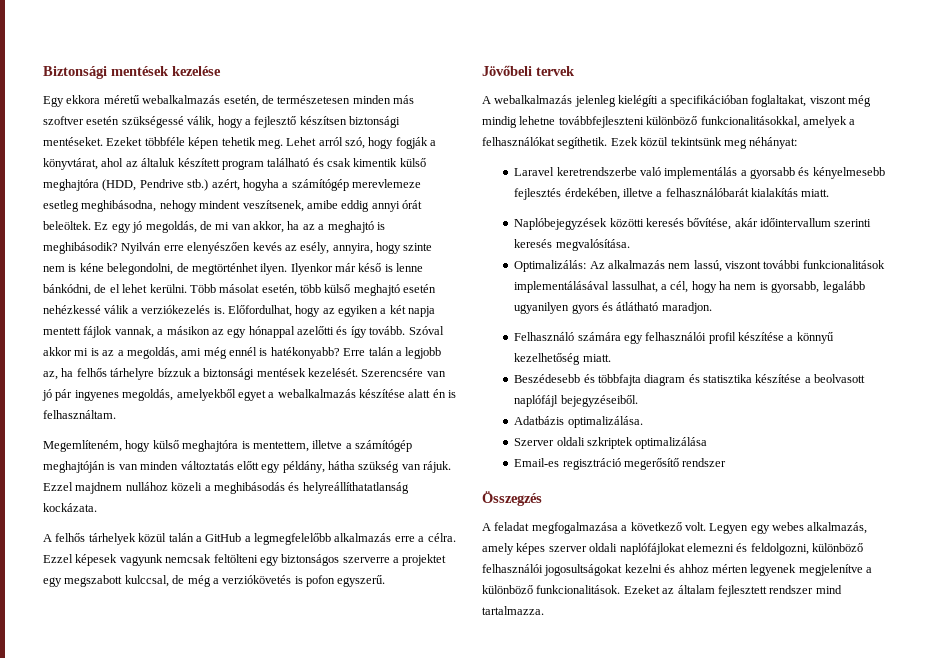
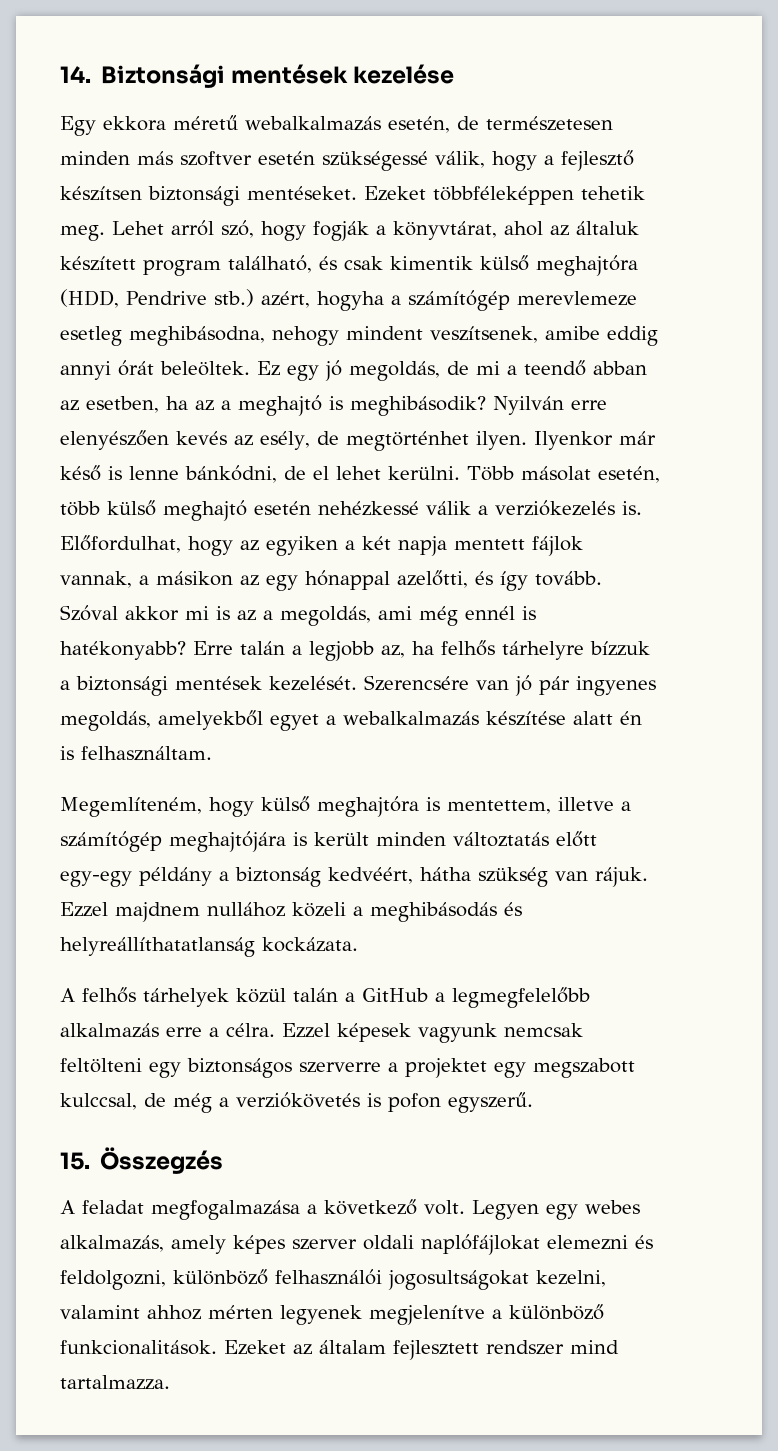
- Biztonsági mentések kezelése
+ 14. Biztonsági mentések kezelése
- Ezeket többféle képen tehetik meg.
+ Ezeket többféleképpen tehetik meg.
- Lehet arról szó, hogy fogják a könyvtárat, ahol az általuk készített program található és csak kimentik külső meghajtóra (HDD, Pendrive stb.) azért, hogyha a számítógép merevlemeze esetleg meghibásodna, nehogy mindent veszítsenek, amibe eddig annyi órát beleöltek.
+ Lehet arról szó, hogy fogják a könyvtárat, ahol az általuk készített program található, és csak kimentik külső meghajtóra (HDD, Pendrive stb.) azért, hogyha a számítógép merevlemeze esetleg meghibásodna, nehogy mindent veszítsenek, amibe eddig annyi órát beleöltek.
- Ez egy jó megoldás, de mi van akkor, ha az a meghajtó is meghibásodik?
+ Ez egy jó megoldás, de mi a teendő abban az esetben, ha az a meghajtó is meghibásodik?
- Nyilván erre elenyészően kevés az esély, annyira, hogy szinte nem is kéne belegondolni, de megtörténhet ilyen.
+ Nyilván erre elenyészően kevés az esély, de megtörténhet ilyen.
- Előfordulhat, hogy az egyiken a két napja mentett fájlok vannak, a másikon az egy hónappal azelőtti és így tovább.
+ Előfordulhat, hogy az egyiken a két napja mentett fájlok vannak, a másikon az egy hónappal azelőtti, és így tovább.
- Megemlíteném, hogy külső meghajtóra is mentettem, illetve a számítógép meghajtóján is van minden változtatás előtt egy példány, hátha szükség van rájuk.
+ Megemlíteném, hogy külső meghajtóra is mentettem, illetve a számítógép meghajtójára is került minden változtatás előtt egy-egy példány a biztonság kedvéért, hátha szükség van rájuk.
- Jövőbeli tervek
- A webalkalmazás jelenleg kielégíti a specifikációban foglaltakat, viszont még mindig lehetne továbbfejleszteni különböző funkcionalitásokkal, amelyek a felhasználókat segíthetik. Ezek közül tekintsünk meg néhányat:
- Laravel keretrendszerbe való implementálás a gyorsabb és kényelmesebb fejlesztés érdekében, illetve a felhasználóbarát kialakítás miatt.
- Naplóbejegyzések közötti keresés bővítése, akár időintervallum szerinti keresés megvalósítása.
- Optimalizálás: Az alkalmazás nem lassú, viszont további funkcionalitások implementálásával lassulhat, a cél, hogy ha nem is gyorsabb, legalább ugyanilyen gyors és átlátható maradjon.
- Felhasználó számára egy felhasználói profil készítése a könnyű kezelhetőség miatt.
- Beszédesebb és többfajta diagram és statisztika készítése a beolvasott naplófájl bejegyzéseiből.
- Adatbázis optimalizálása.
- Szerver oldali szkriptek optimalizálása
- Email-es regisztráció megerősítő rendszer
- Összegzés
+ 15. Összegzés
- Legyen egy webes alkalmazás, amely képes szerver oldali naplófájlokat elemezni és feldolgozni, különböző felhasználói jogosultságokat kezelni és ahhoz mérten legyenek megjelenítve a különböző funkcionalitások.
+ Legyen egy webes alkalmazás, amely képes szerver oldali naplófájlokat elemezni és feldolgozni, különböző felhasználói jogosultságokat kezelni, valamint ahhoz mérten legyenek megjelenítve a különböző funkcionalitások.

